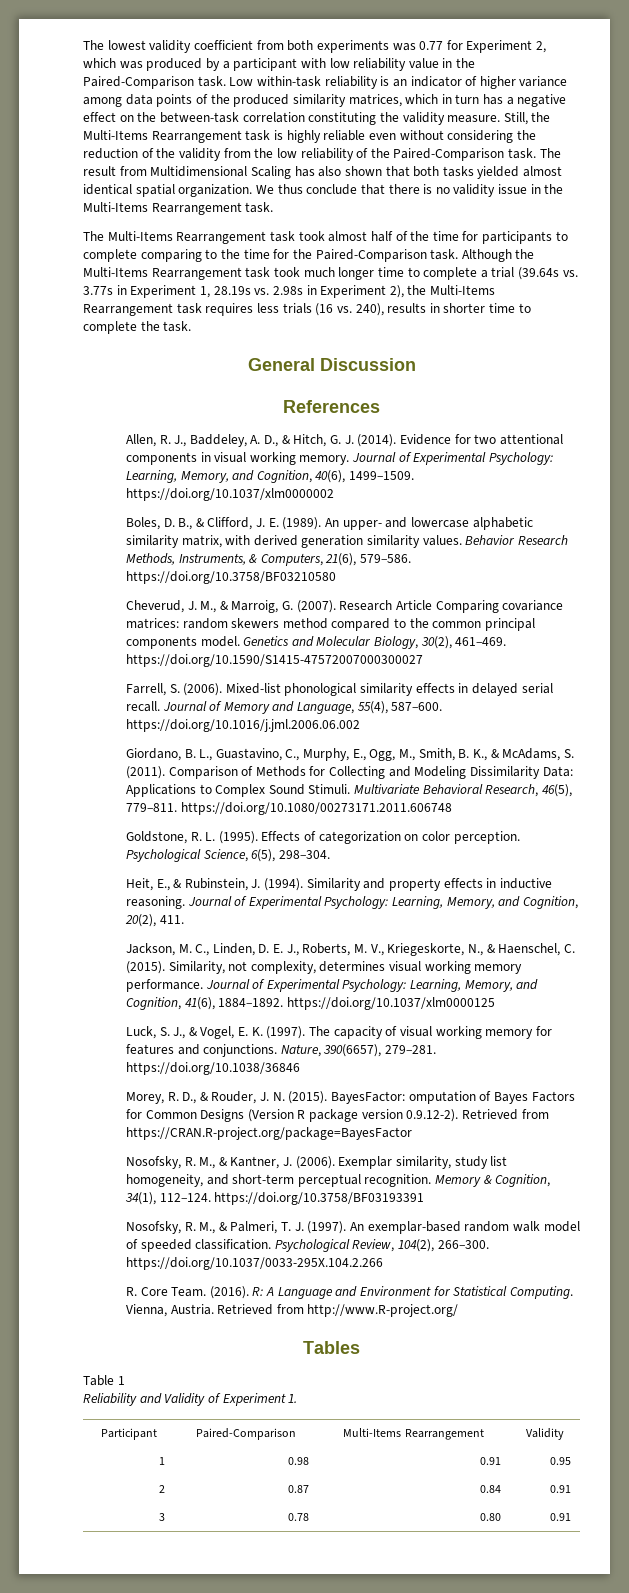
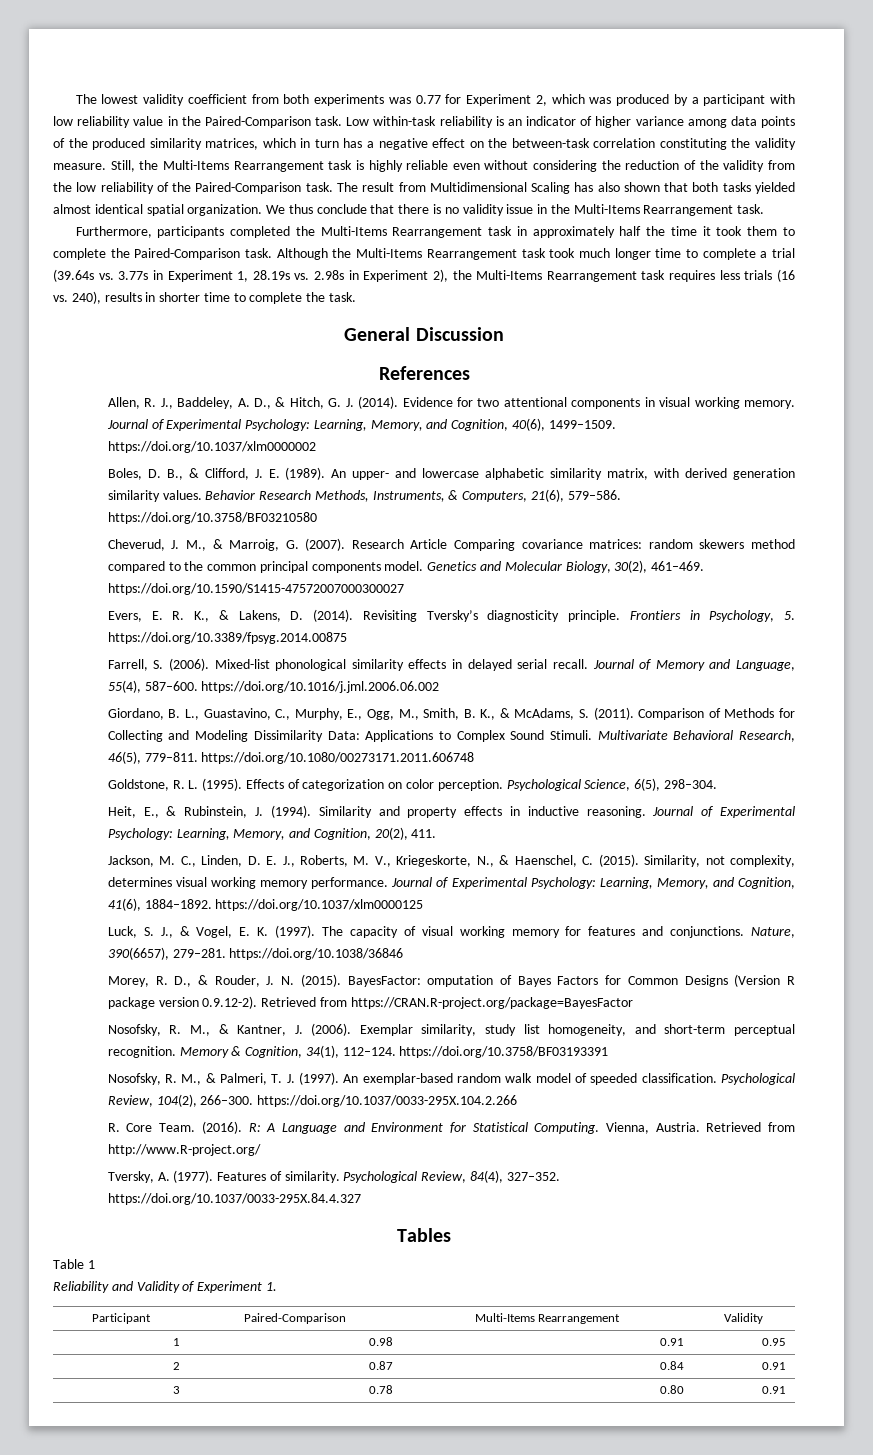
- The Multi-Items Rearrangement task took almost half of the time for participants to complete comparing to the time for the Paired-Comparison task.
+ Furthermore, participants completed the Multi-Items Rearrangement task in approximately half the time it took them to complete the Paired-Comparison task.
+ Evers, E. R. K., & Lakens, D. (2014). Revisiting Tversky’s diagnosticity principle. Frontiers in Psychology, 5. https://doi.org/10.3389/fpsyg.2014.00875
+ Tversky, A. (1977). Features of similarity. Psychological Review, 84(4), 327–352. https://doi.org/10.1037/0033-295X.84.4.327

